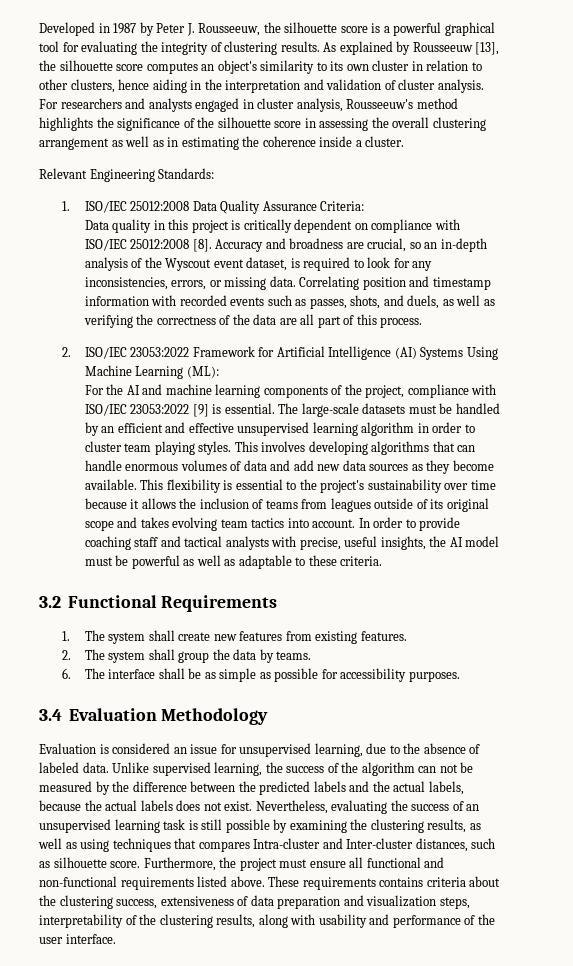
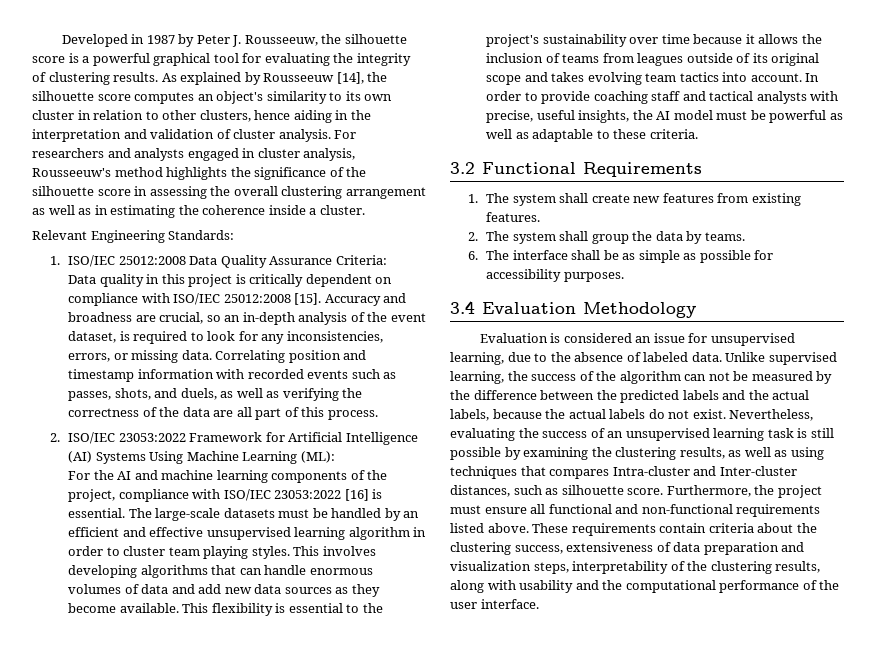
- As explained by Rousseeuw [13], the silhouette score computes an object's similarity to its own cluster in relation to other clusters, hence aiding in the interpretation and validation of cluster analysis.
+ As explained by Rousseeuw [14], the silhouette score computes an object's similarity to its own cluster in relation to other clusters, hence aiding in the interpretation and validation of cluster analysis.
- Data quality in this project is critically dependent on compliance with ISO/IEC 25012:2008 [8].
+ Data quality in this project is critically dependent on compliance with ISO/IEC 25012:2008 [15].
- Accuracy and broadness are crucial, so an in-depth analysis of the Wyscout event dataset, is required to look for any inconsistencies, errors, or missing data.
+ Accuracy and broadness are crucial, so an in-depth analysis of the event dataset, is required to look for any inconsistencies, errors, or missing data.
- For the AI and machine learning components of the project, compliance with ISO/IEC 23053:2022 [9] is essential.
+ For the AI and machine learning components of the project, compliance with ISO/IEC 23053:2022 [16] is essential.
- Unlike supervised learning, the success of the algorithm can not be measured by the difference between the predicted labels and the actual labels, because the actual labels does not exist.
+ Unlike supervised learning, the success of the algorithm can not be measured by the difference between the predicted labels and the actual labels, because the actual labels do not exist.
- These requirements contains criteria about the clustering success, extensiveness of data preparation and visualization steps, interpretability of the clustering results, along with usability and performance of the user interface.
+ These requirements contain criteria about the clustering success, extensiveness of data preparation and visualization steps, interpretability of the clustering results, along with usability and the computational performance of the user interface.

